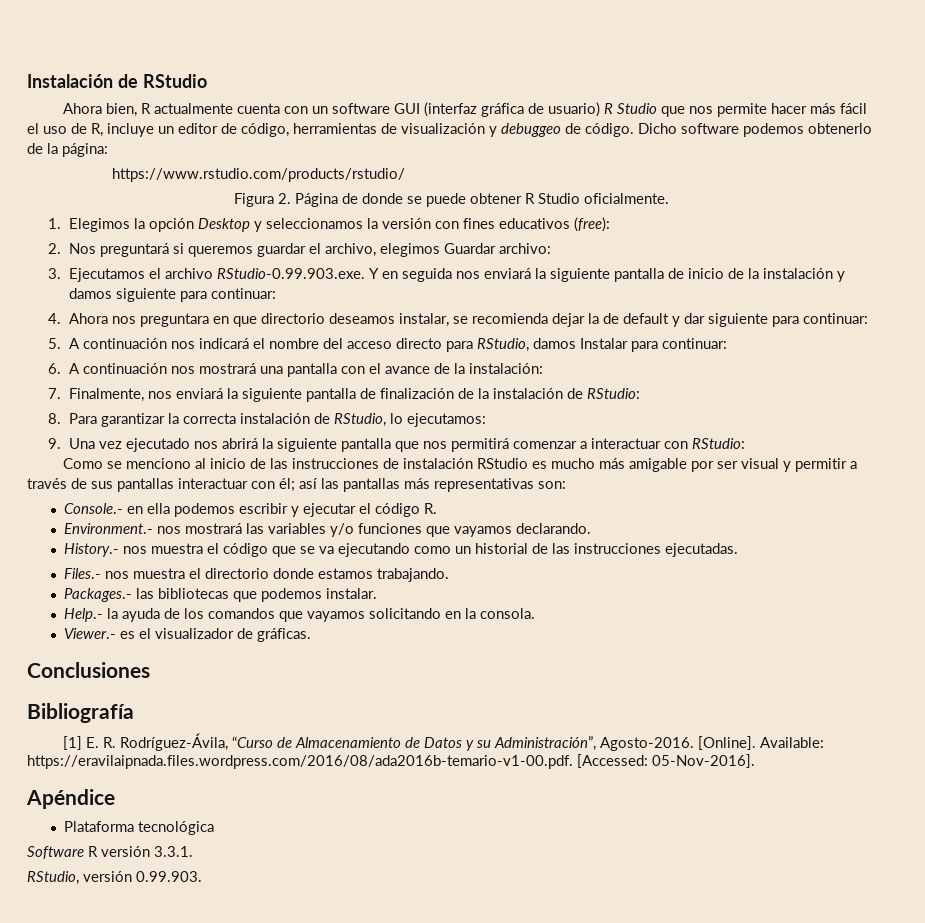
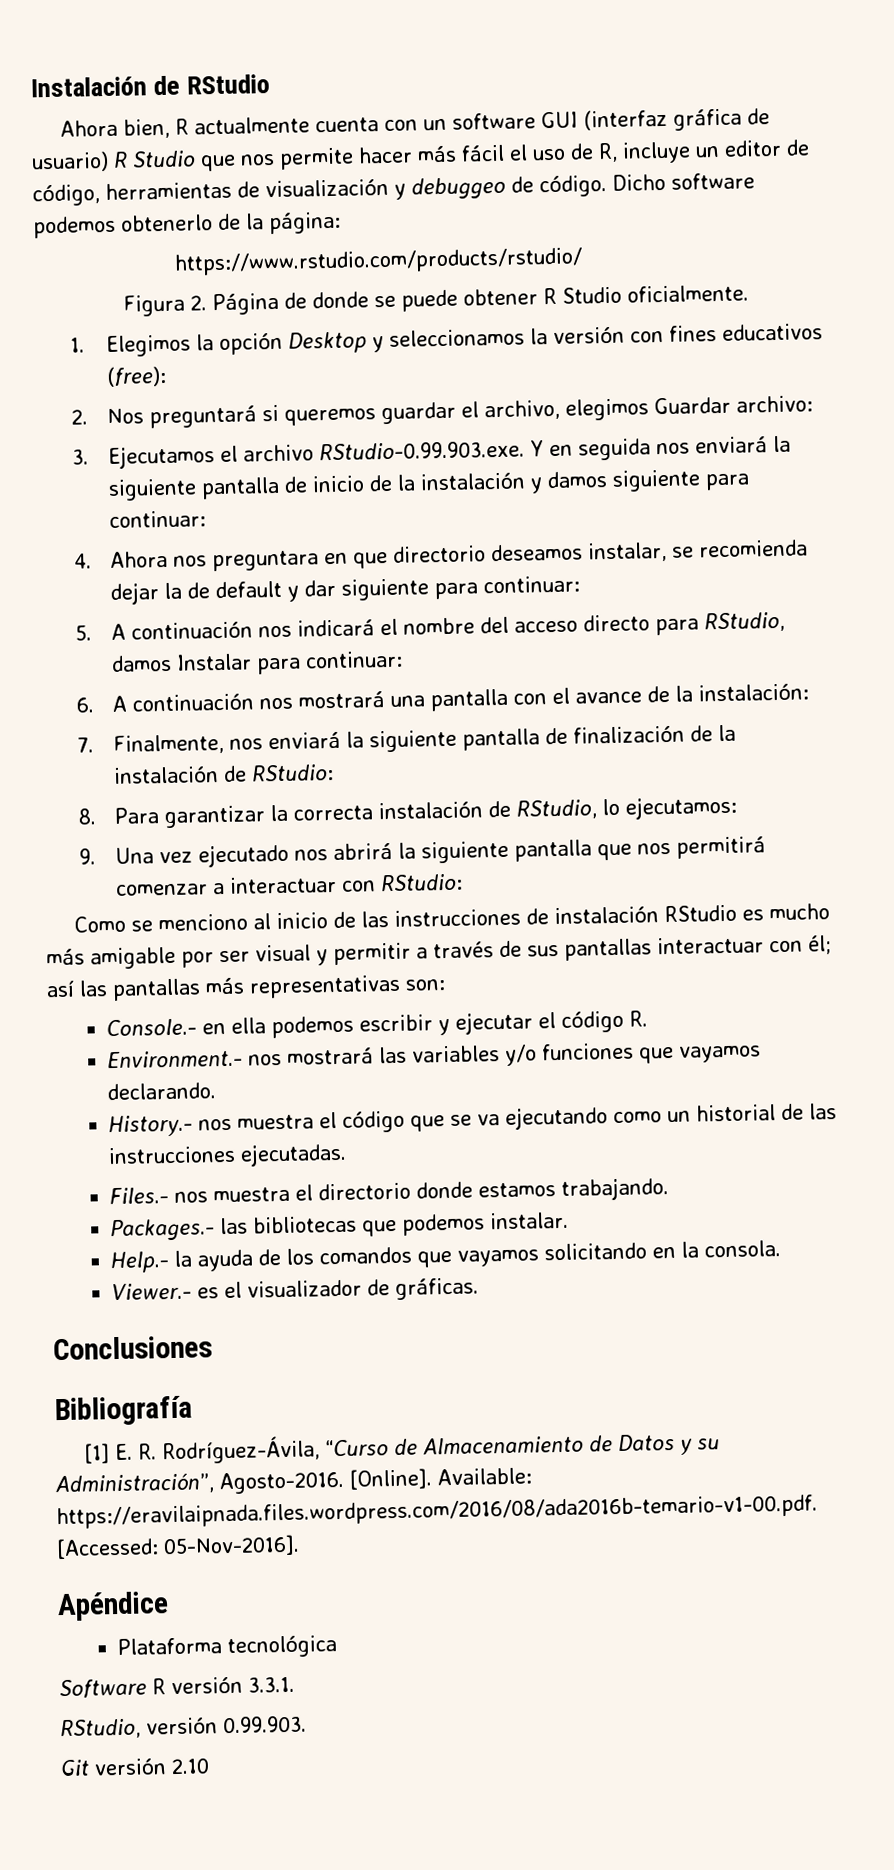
+ Git versión 2.10

